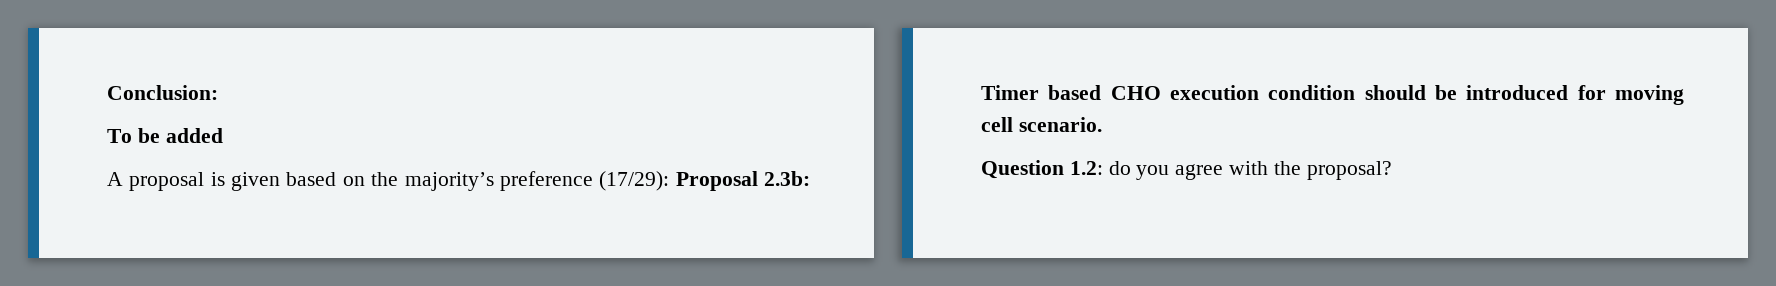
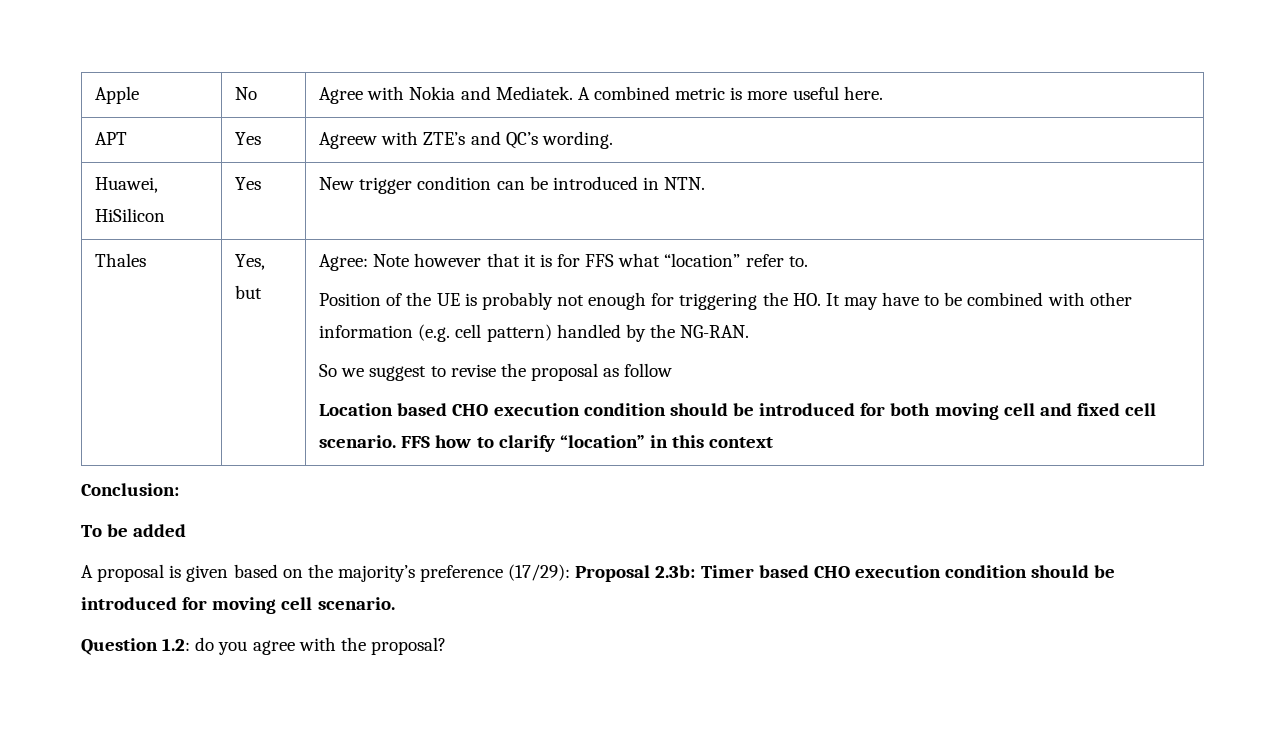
+ Apple | No | Agree with Nokia and Mediatek. A combined metric is more useful here.
+ APT | Yes | Agreew with ZTE’s and QC’s wording.
+ Huawei, HiSilicon | Yes | New trigger condition can be introduced in NTN.
+ Thales | Yes, but | Agree: Note however that it is for FFS what “location” refer to.
+ Position of the UE is probably not enough for triggering the HO. It may have to be combined with other information (e.g. cell pattern) handled by the NG-RAN.
+ So we suggest to revise the proposal as follow
+ Location based CHO execution condition should be introduced for both moving cell and fixed cell scenario. FFS how to clarify “location” in this context

